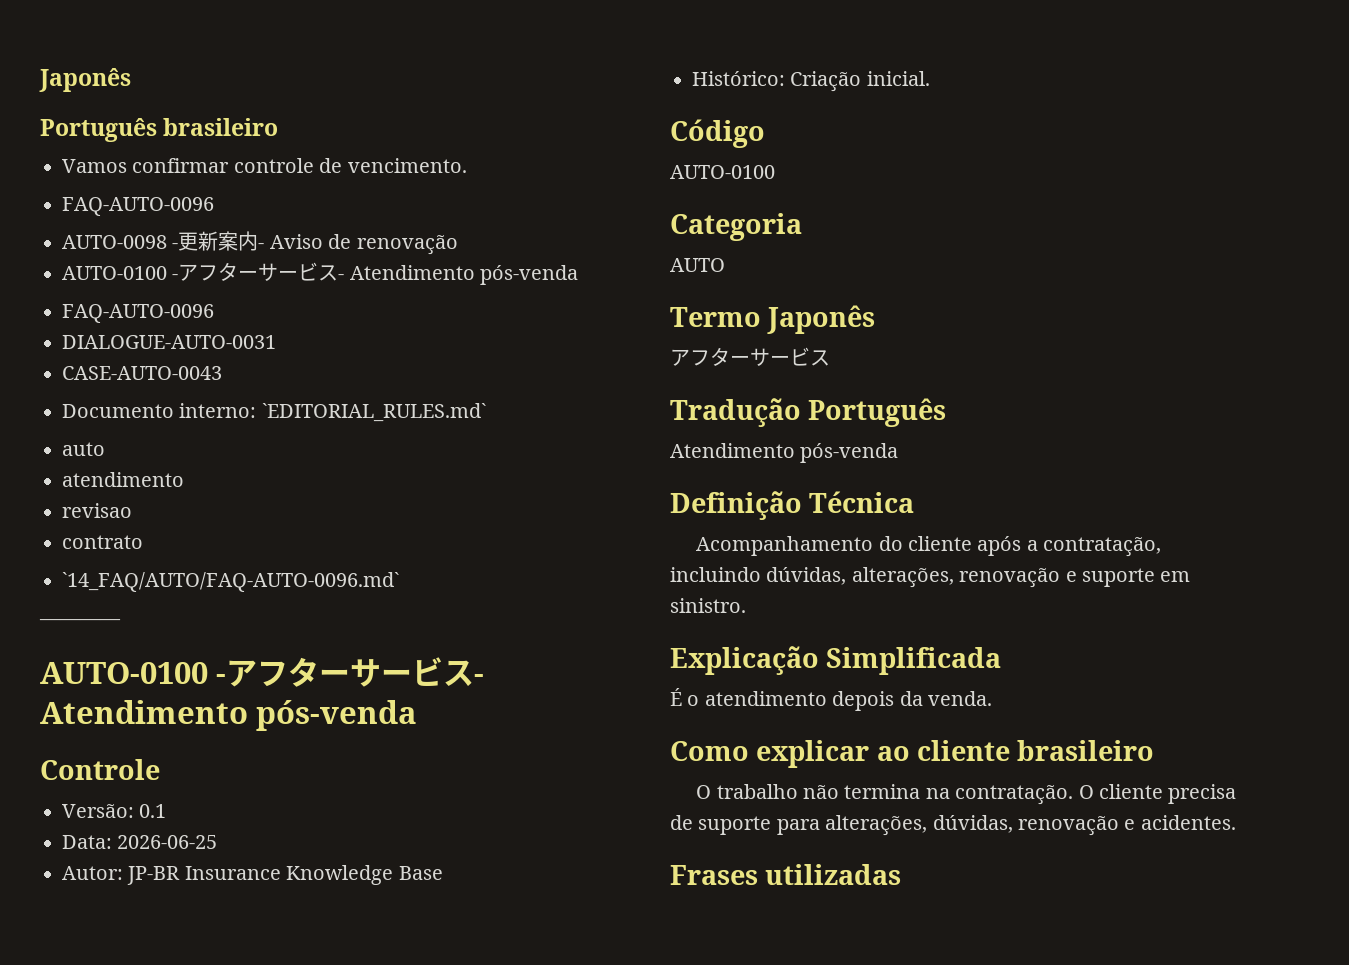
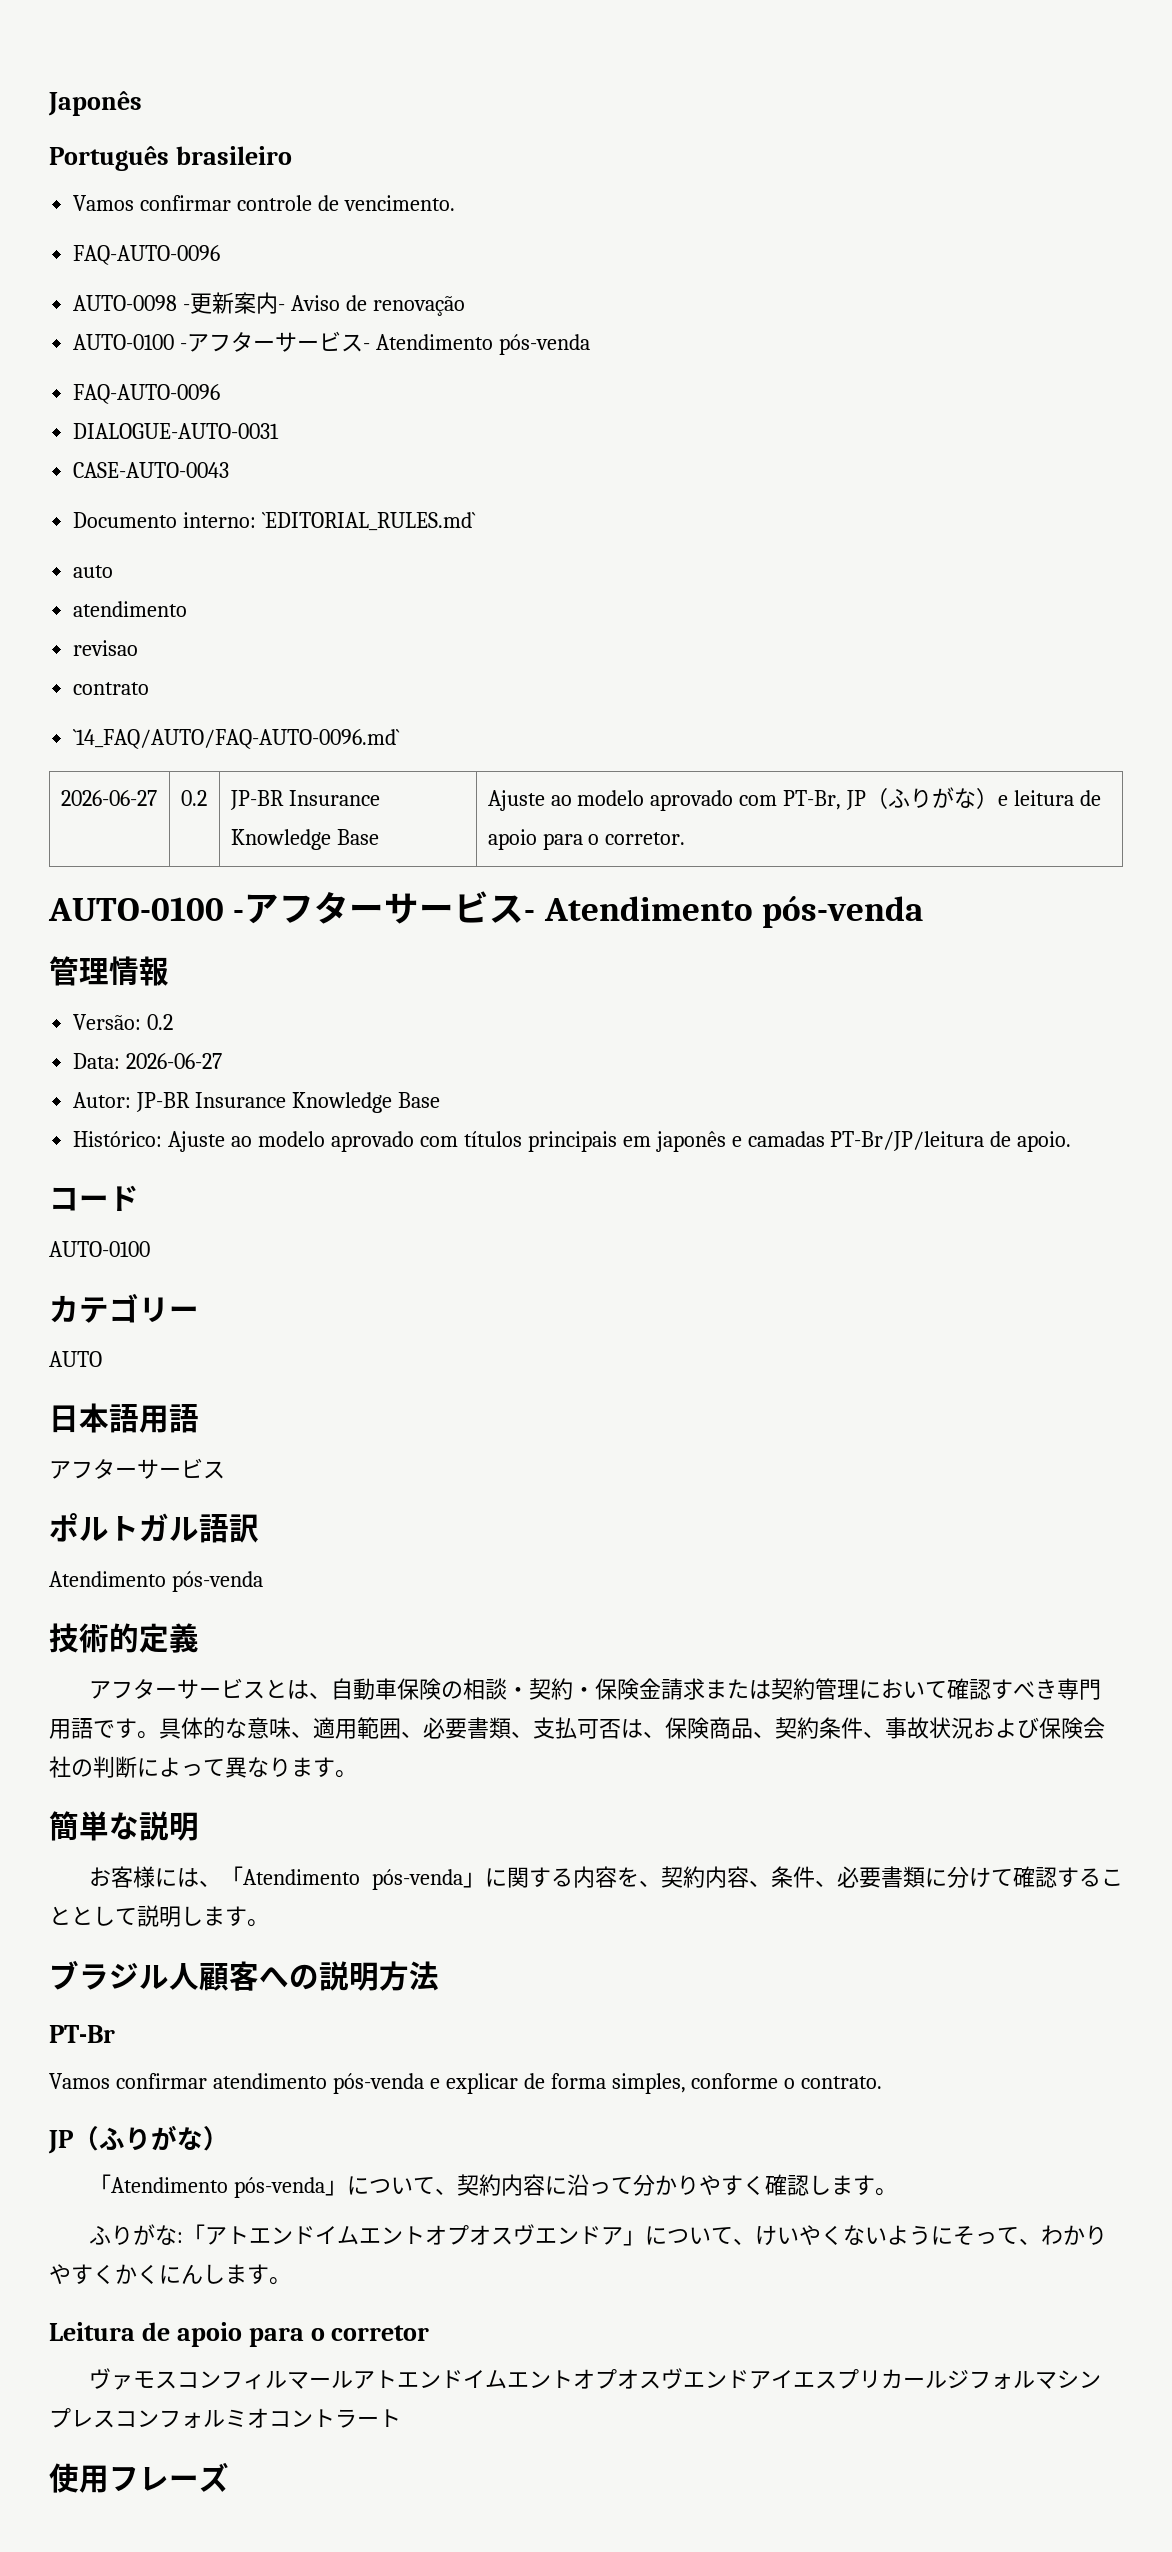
- ————
+ 2026-06-27 | 0.2 | JP-BR Insurance Knowledge Base | Ajuste ao modelo aprovado com PT-Br, JP（ふりがな）e leitura de apoio para o corretor.
  AUTO-0100 -アフターサービス- Atendimento pós-venda
- Controle
+ 管理情報
- Versão: 0.1
+ Versão: 0.2
- Data: 2026-06-25
+ Data: 2026-06-27
- Histórico: Criação inicial.
- Código
+ Histórico: Ajuste ao modelo aprovado com títulos principais em japonês e camadas PT-Br/JP/leitura de apoio.
+ コード
- Categoria
+ カテゴリー
- Termo Japonês
+ 日本語用語
- Tradução Português
+ ポルトガル語訳
  Atendimento pós-venda
- Definição Técnica
- Acompanhamento do cliente após a contratação, incluindo dúvidas, alterações, renovação e suporte em sinistro.
- Explicação Simplificada
- É o atendimento depois da venda.
- Como explicar ao cliente brasileiro
- O trabalho não termina na contratação. O cliente precisa de suporte para alterações, dúvidas, renovação e acidentes.
- Frases utilizadas
+ 技術的定義
+ アフターサービスとは、自動車保険の相談・契約・保険金請求または契約管理において確認すべき専門用語です。具体的な意味、適用範囲、必要書類、支払可否は、保険商品、契約条件、事故状況および保険会社の判断によって異なります。
+ 簡単な説明
+ お客様には、「Atendimento pós-venda」に関する内容を、契約内容、条件、必要書類に分けて確認することとして説明します。
+ ブラジル人顧客への説明方法
+ PT-Br
+ Vamos confirmar atendimento pós-venda e explicar de forma simples, conforme o contrato.
+ JP（ふりがな）
+ 「Atendimento pós-venda」について、契約内容に沿って分かりやすく確認します。
+ ふりがな:「アトエンドイムエントオプオスヴエンドア」について、けいやくないようにそって、わかりやすくかくにんします。
+ Leitura de apoio para o corretor
+ ヴァモスコンフィルマールアトエンドイムエントオプオスヴエンドアイエスプリカールジフォルマシンプレスコンフォルミオコントラート
+ 使用フレーズ

